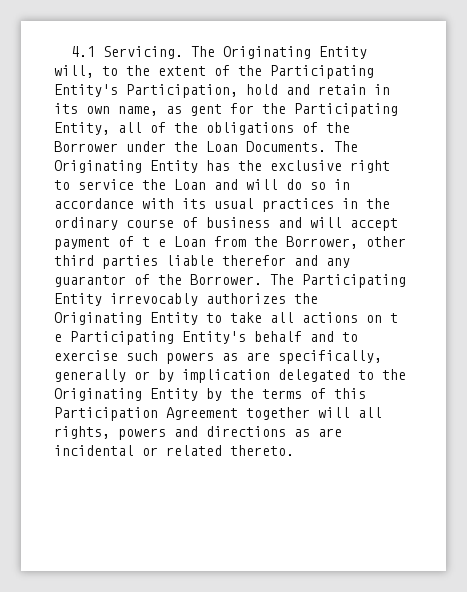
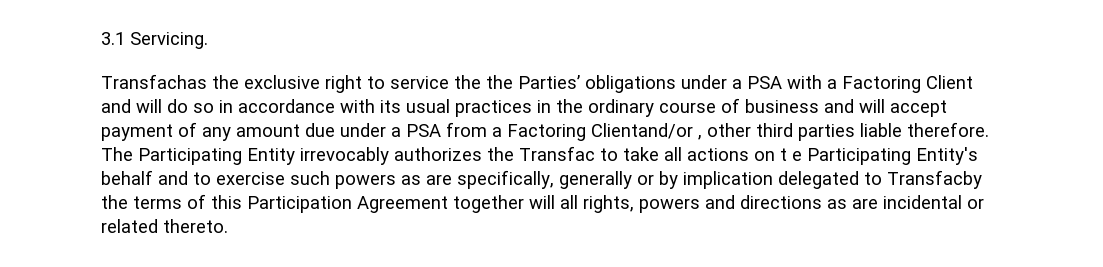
- 4.1 Servicing. The Originating Entity will, to the extent of the Participating Entity's Participation, hold and retain in its own name, as gent for the Participating Entity, all of the obligations of the Borrower under the Loan Documents. The Originating Entity has the exclusive right to service the Loan and will do so in accordance with its usual practices in the ordinary course of business and will accept payment of t e Loan from the Borrower, other third parties liable therefor and any guarantor of the Borrower.
+ 3.1 Servicing.
+ Transfachas the exclusive right to service the the Parties’ obligations under a PSA with a Factoring Client and will do so in accordance with its usual practices in the ordinary course of business and will accept payment of any amount due under a PSA from a Factoring Clientand/or , other third parties liable therefore.
- The Participating Entity irrevocably authorizes the Originating Entity to take all actions on t e Participating Entity's behalf and to exercise such powers as are specifically, generally or by implication delegated to the Originating Entity by the terms of this Participation Agreement together will all rights, powers and directions as are incidental or related thereto.
+ The Participating Entity irrevocably authorizes the Transfac to take all actions on t e Participating Entity's behalf and to exercise such powers as are specifically, generally or by implication delegated to Transfacby the terms of this Participation Agreement together will all rights, powers and directions as are incidental or related thereto.

